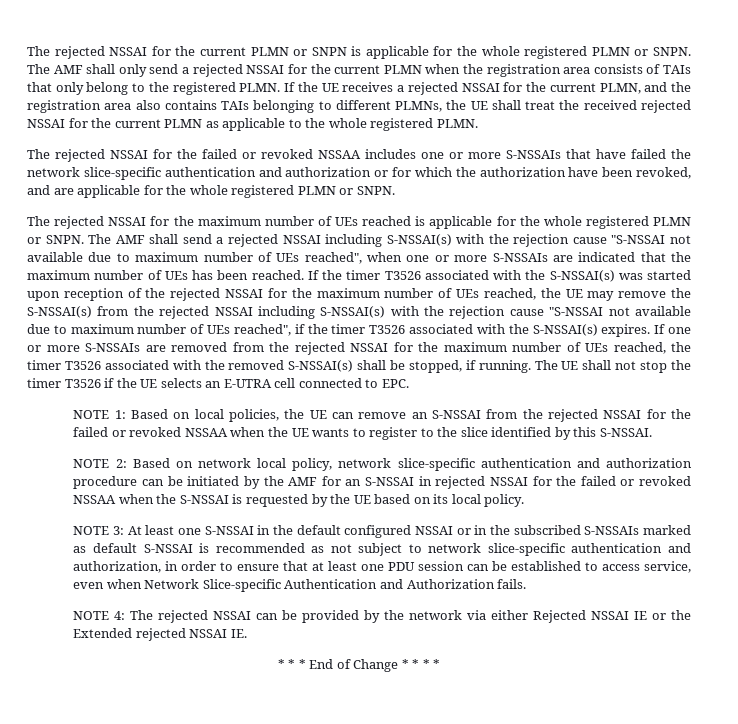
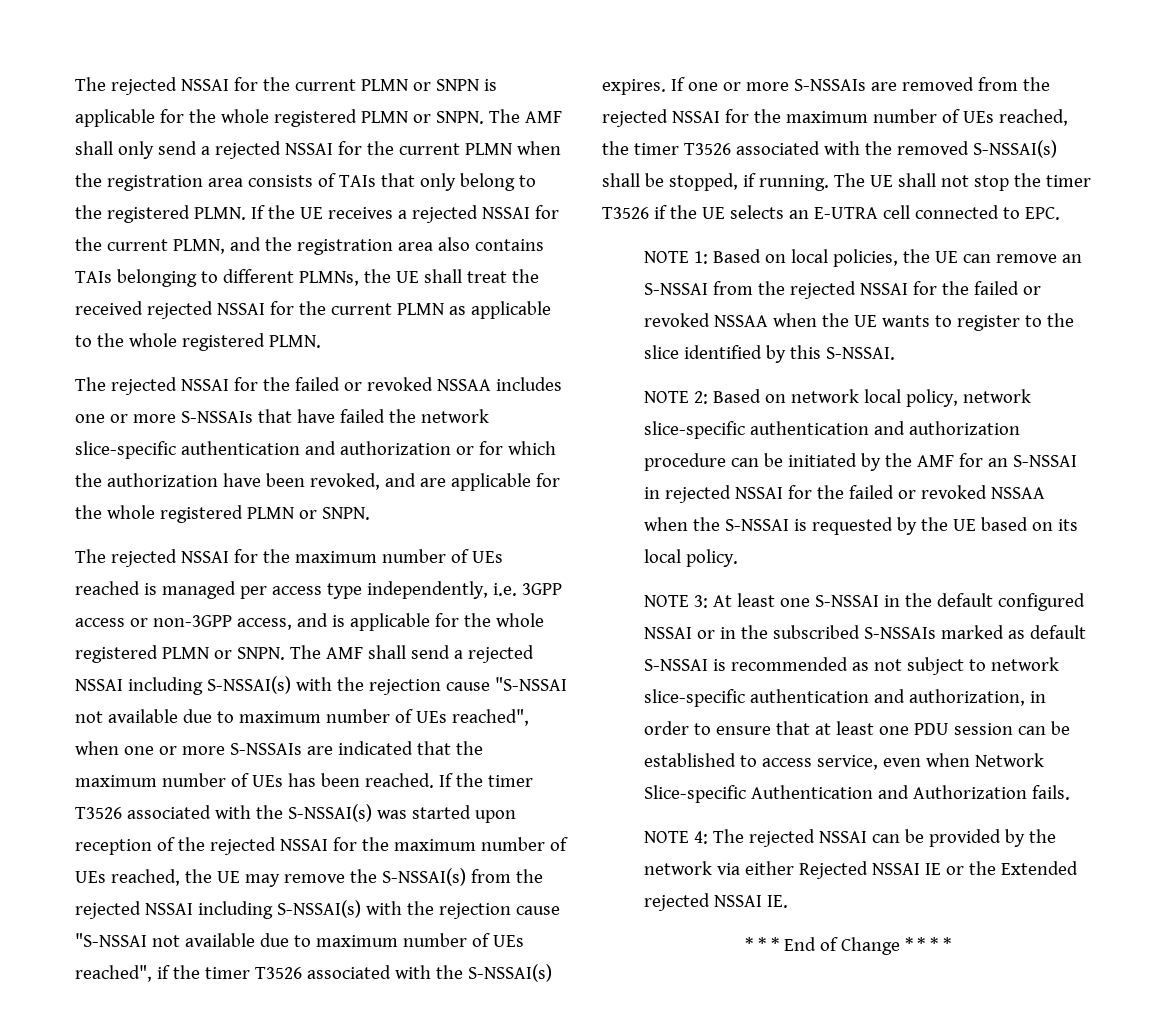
- The rejected NSSAI for the maximum number of UEs reached is applicable for the whole registered PLMN or SNPN.
+ The rejected NSSAI for the maximum number of UEs reached is managed per access type independently, i.e. 3GPP access or non-3GPP access, and is applicable for the whole registered PLMN or SNPN.

